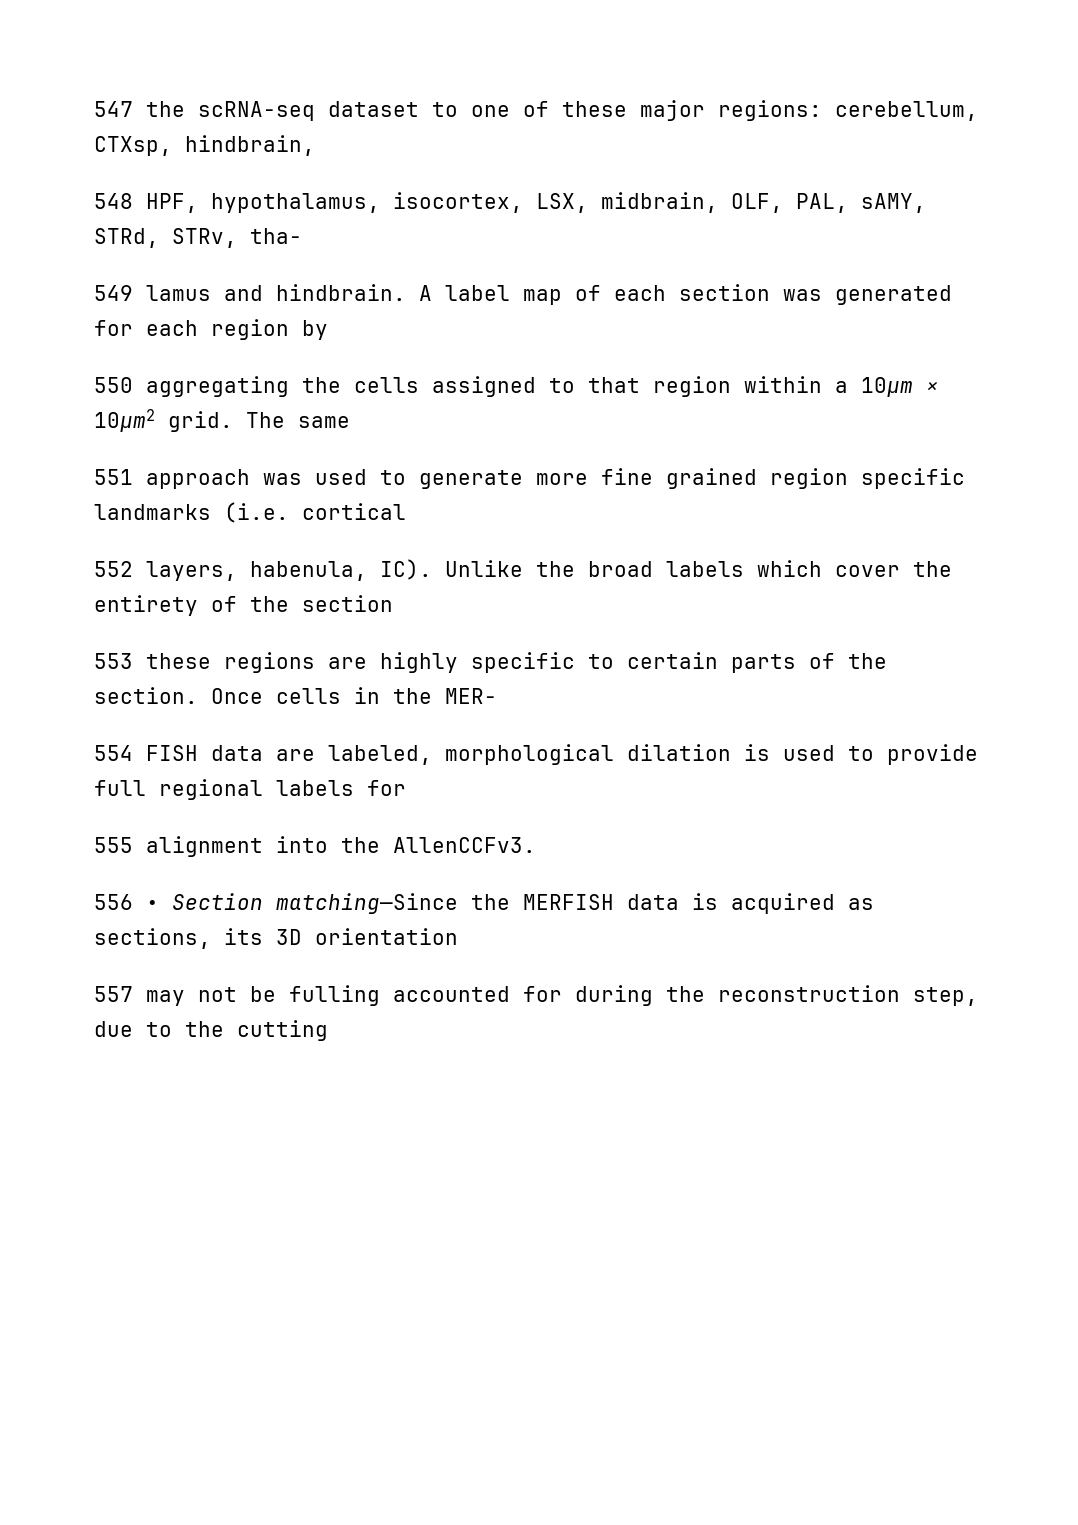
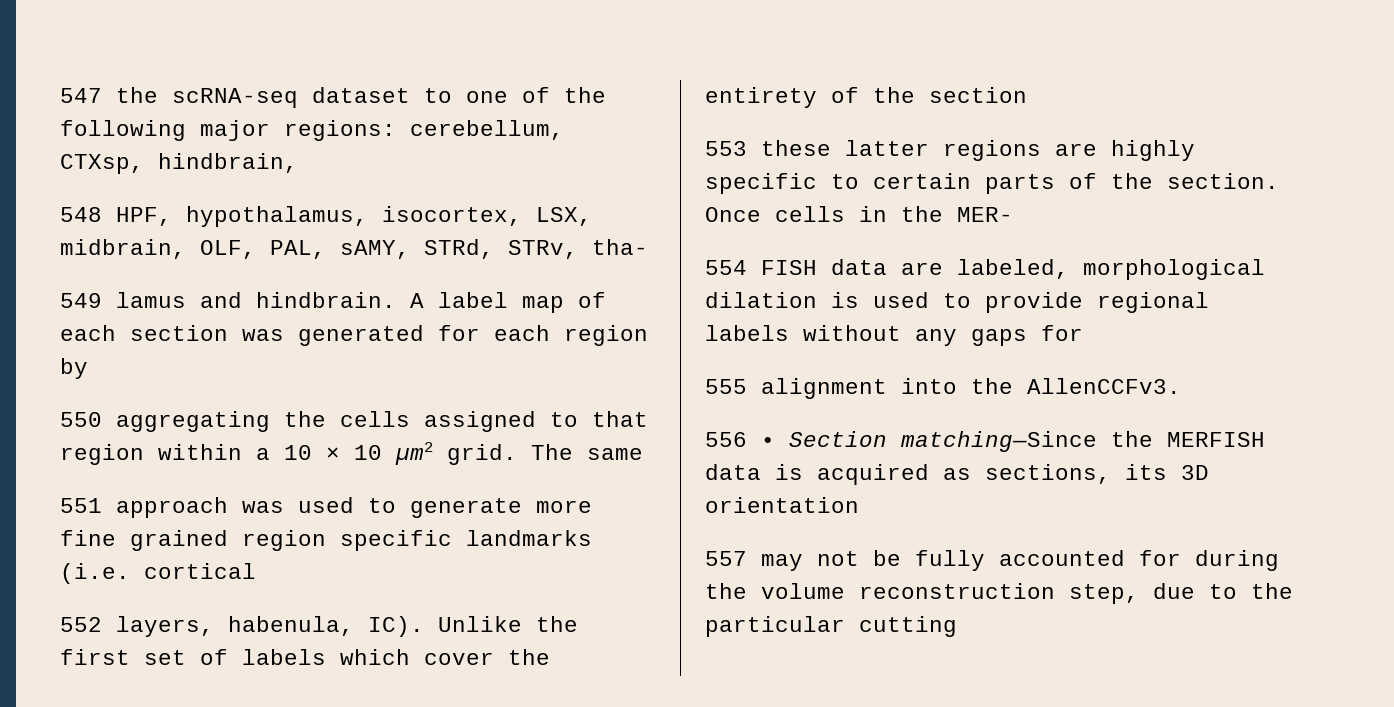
- 547 the scRNA-seq dataset to one of these major regions: cerebellum, CTXsp, hindbrain,
+ 547 the scRNA-seq dataset to one of the following major regions: cerebellum, CTXsp, hindbrain,
- 550 aggregating the cells assigned to that region within a 10µm × 10µm2 grid.
+ 550 aggregating the cells assigned to that region within a 10 × 10 µm2 grid.
- 552 layers, habenula, IC). Unlike the broad labels which cover the entirety of the section
+ 552 layers, habenula, IC). Unlike the first set of labels which cover the entirety of the section
- 553 these regions are highly specific to certain parts of the section.
+ 553 these latter regions are highly specific to certain parts of the section.
- 554 FISH data are labeled, morphological dilation is used to provide full regional labels for
+ 554 FISH data are labeled, morphological dilation is used to provide regional labels without any gaps for
- 557 may not be fulling accounted for during the reconstruction step, due to the cutting
+ 557 may not be fully accounted for during the volume reconstruction step, due to the particular cutting

